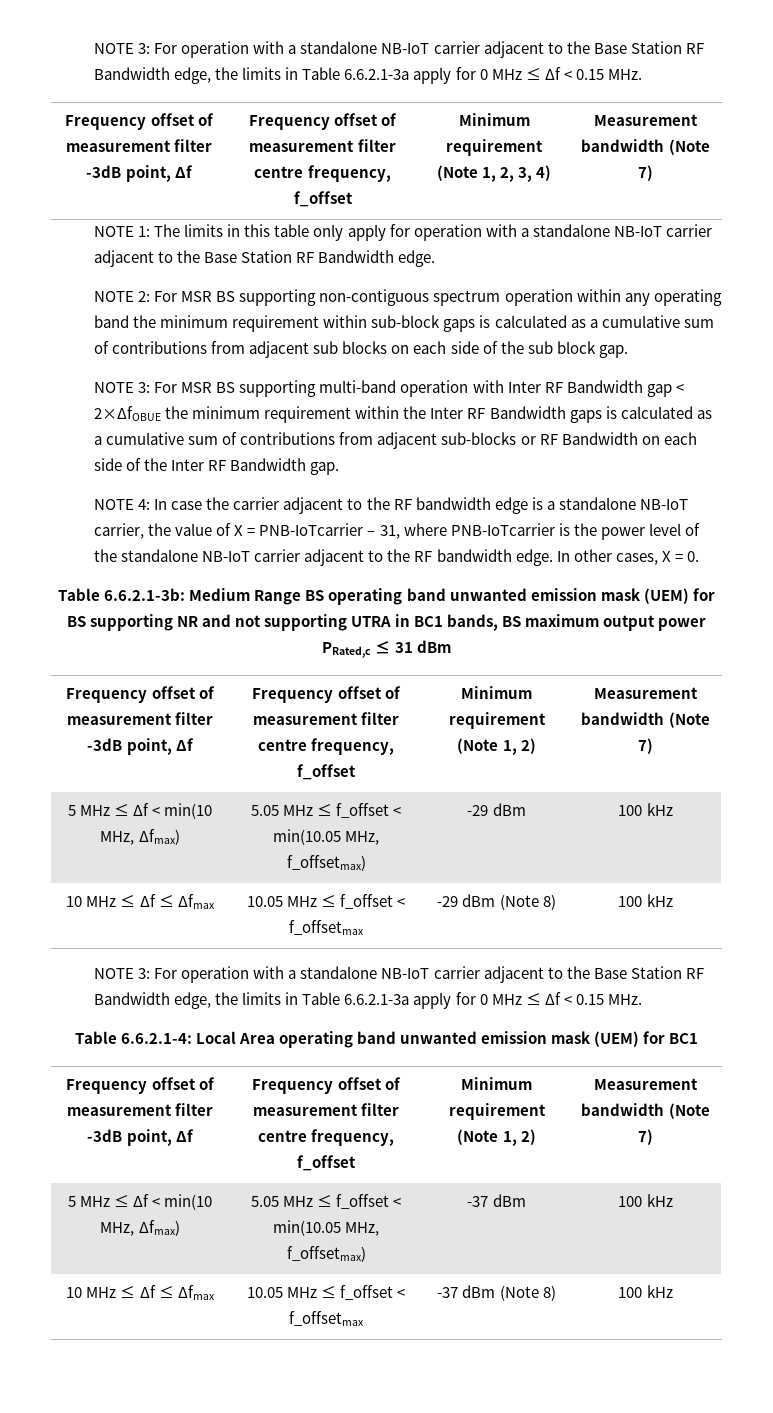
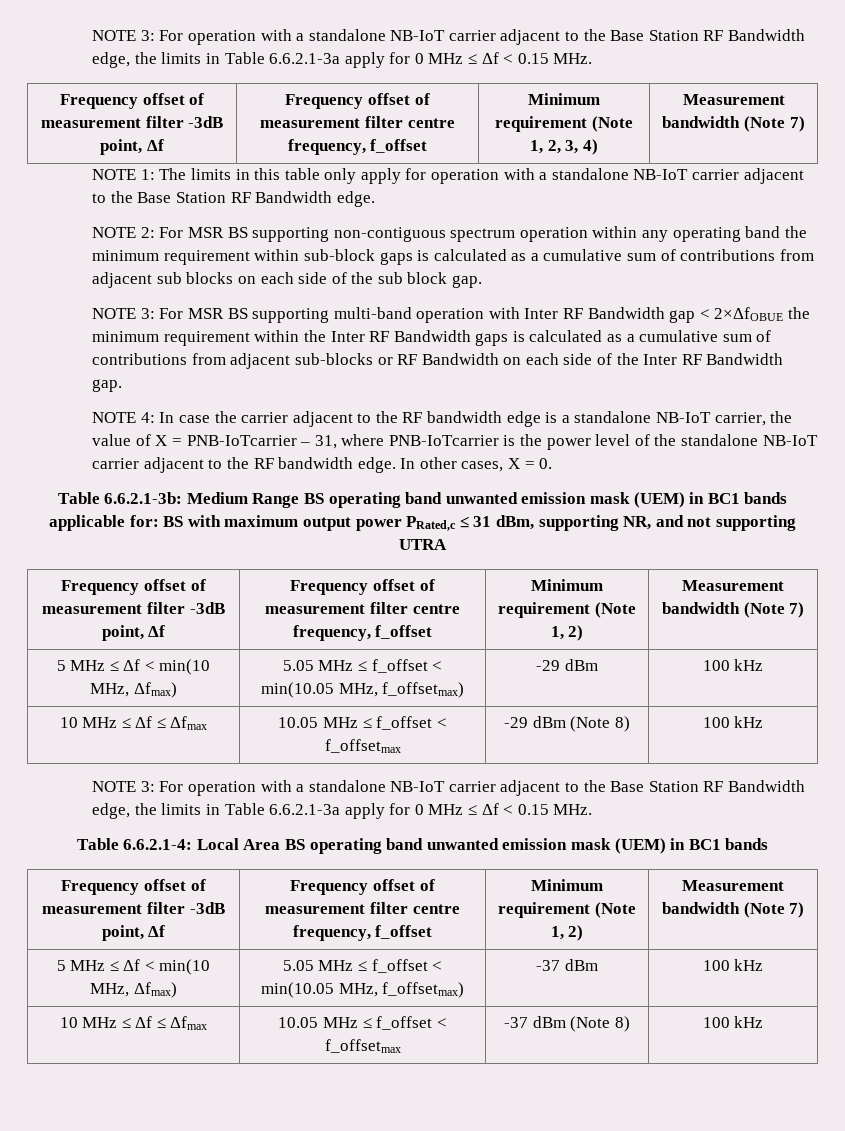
- Table 6.6.2.1-3b: Medium Range BS operating band unwanted emission mask (UEM) for BS supporting NR and not supporting UTRA in BC1 bands, BS maximum output power PRated,c ≤ 31 dBm
+ Table 6.6.2.1-3b: Medium Range BS operating band unwanted emission mask (UEM) in BC1 bands applicable for: BS with maximum output power PRated,c ≤ 31 dBm, supporting NR, and not supporting UTRA
- Table 6.6.2.1-4: Local Area operating band unwanted emission mask (UEM) for BC1
+ Table 6.6.2.1-4: Local Area BS operating band unwanted emission mask (UEM) in BC1 bands

